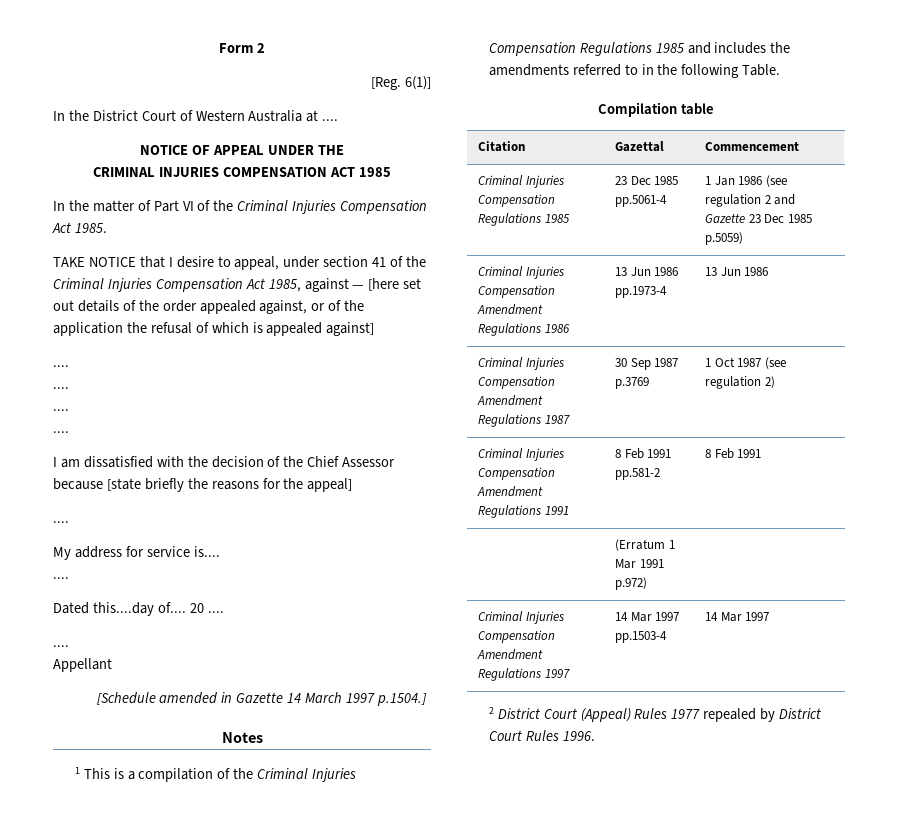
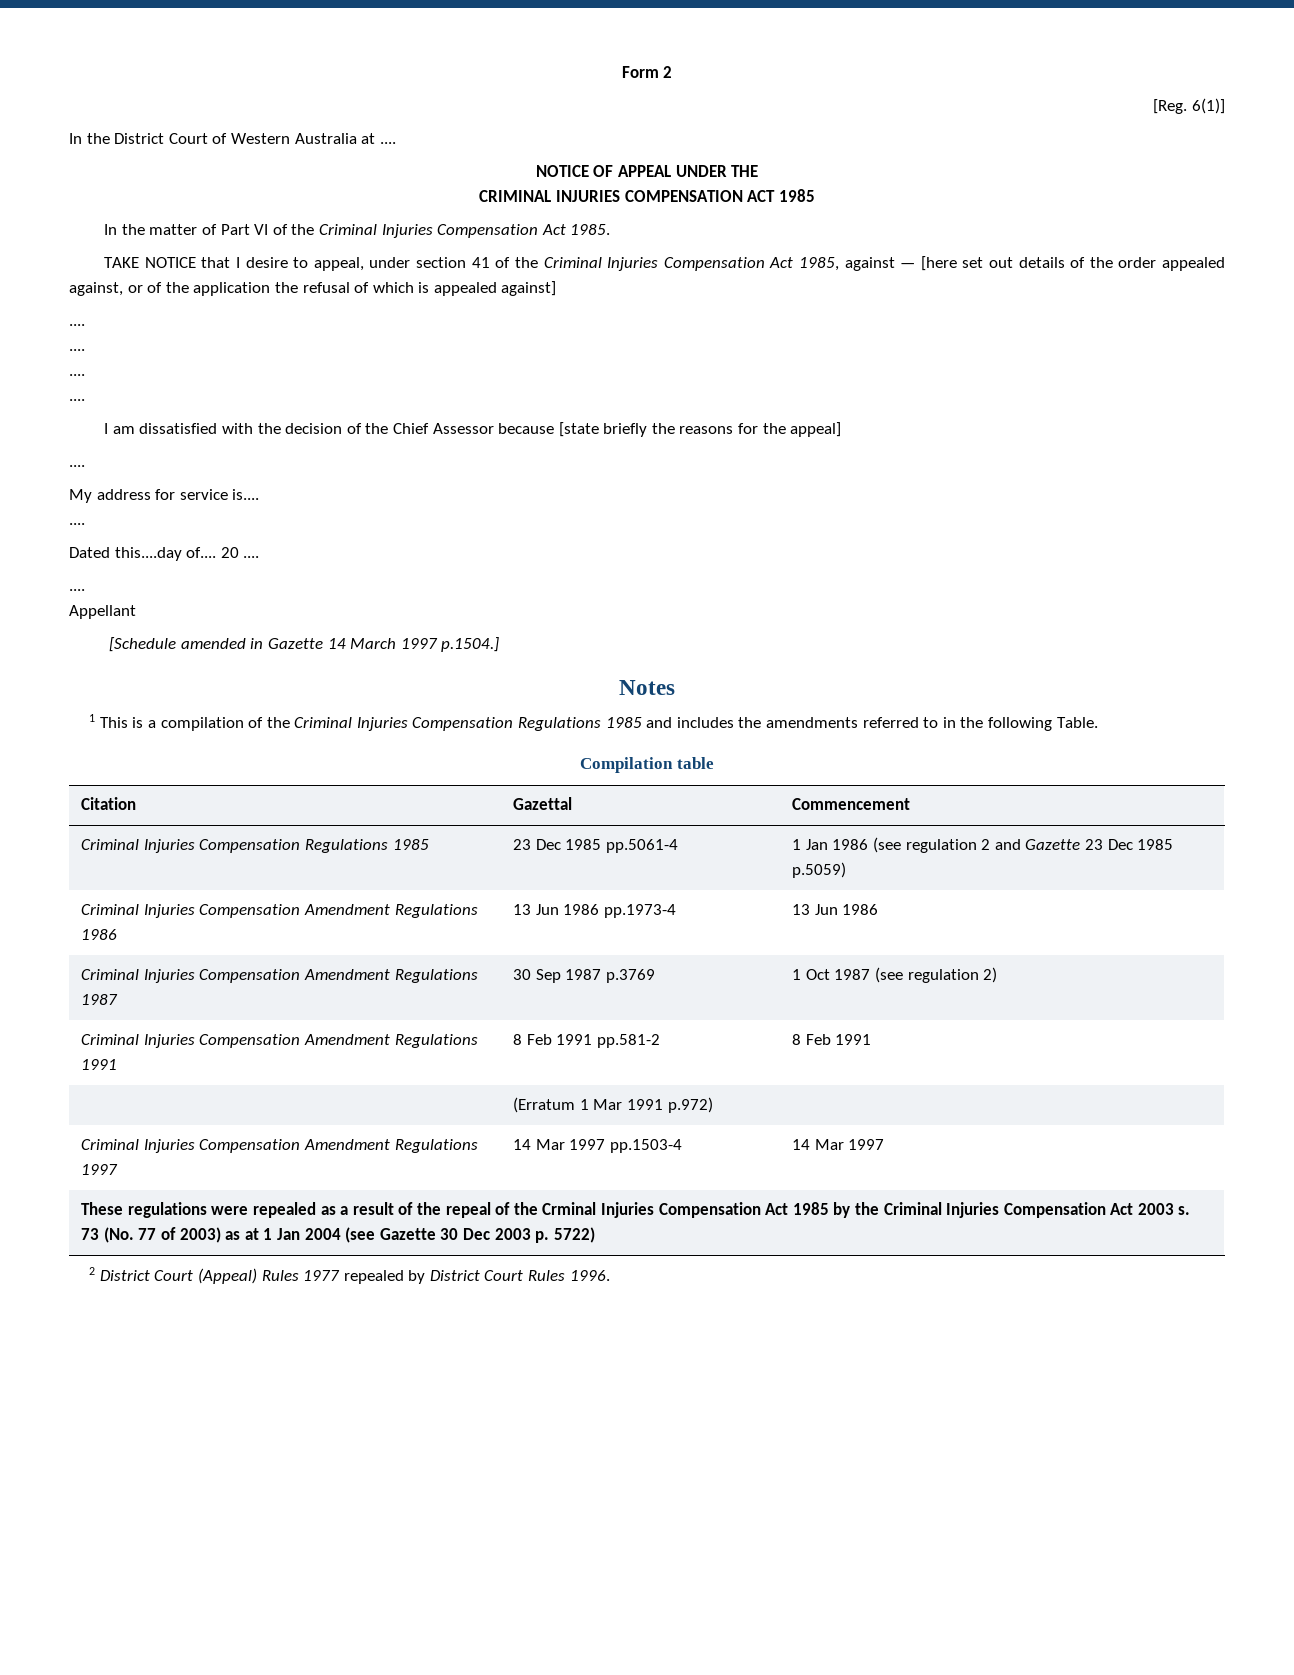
+ These regulations were repealed as a result of the repeal of the Crminal Injuries Compensation Act 1985 by the Criminal Injuries Compensation Act 2003 s. 73 (No. 77 of 2003) as at 1 Jan 2004 (see Gazette 30 Dec 2003 p. 5722)

